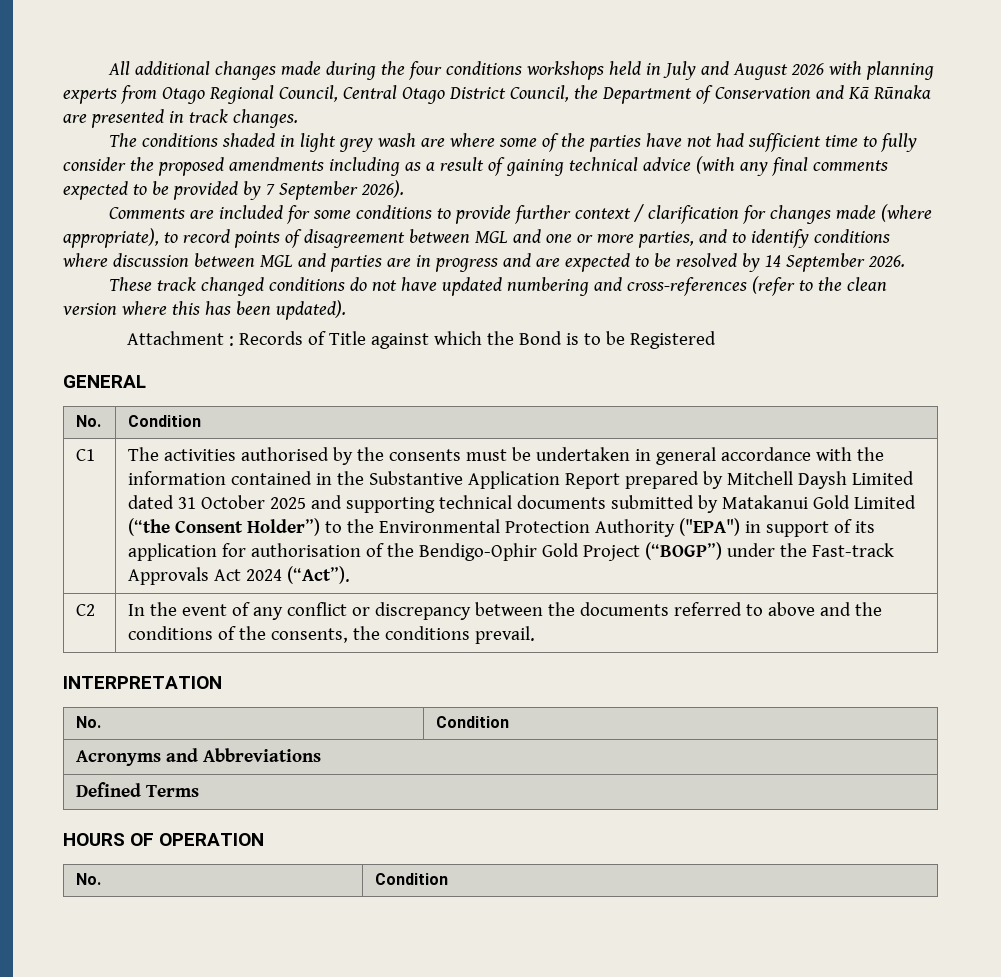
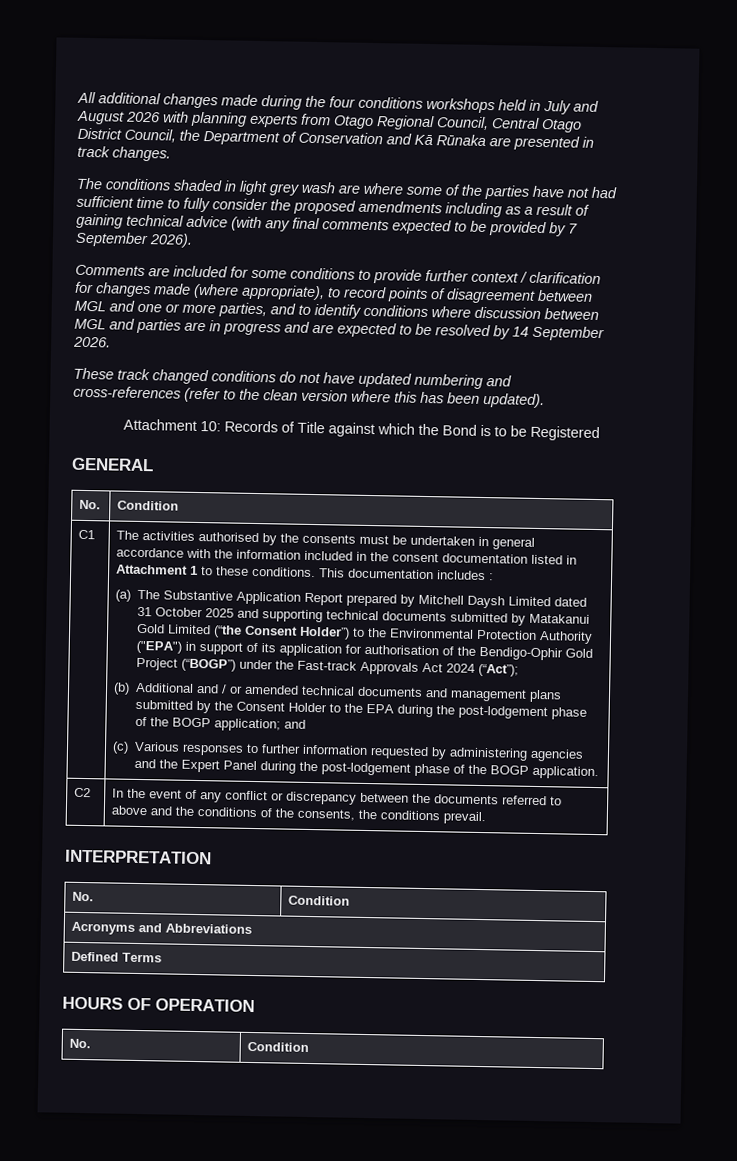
- Attachment : Records of Title against which the Bond is to be Registered
+ Attachment 10: Records of Title against which the Bond is to be Registered
- The activities authorised by the consents must be undertaken in general accordance with the information contained in the Substantive Application Report prepared by Mitchell Daysh Limited dated 31 October 2025 and supporting technical documents submitted by Matakanui Gold Limited (“the Consent Holder”) to the Environmental Protection Authority ("EPA") in support of its application for authorisation of the Bendigo-Ophir Gold Project (“BOGP”) under the Fast-track Approvals Act 2024 (“Act”).
+ The activities authorised by the consents must be undertaken in general accordance with the information included in the consent documentation listed in Attachment 1 to these conditions. This documentation includes :
+ (a) The Substantive Application Report prepared by Mitchell Daysh Limited dated 31 October 2025 and supporting technical documents submitted by Matakanui Gold Limited (“the Consent Holder”) to the Environmental Protection Authority ("EPA") in support of its application for authorisation of the Bendigo-Ophir Gold Project (“BOGP”) under the Fast-track Approvals Act 2024 (“Act”);
+ (b) Additional and / or amended technical documents and management plans submitted by the Consent Holder to the EPA during the post-lodgement phase of the BOGP application; and
+ (c) Various responses to further information requested by administering agencies and the Expert Panel during the post-lodgement phase of the BOGP application.

